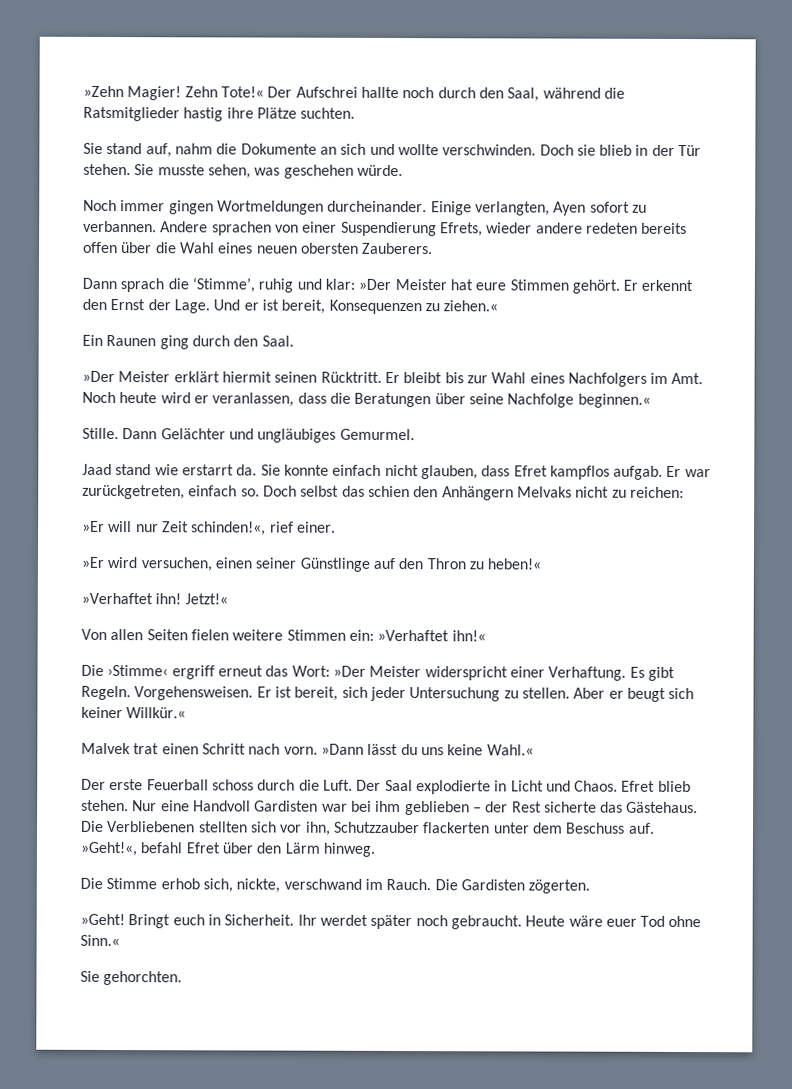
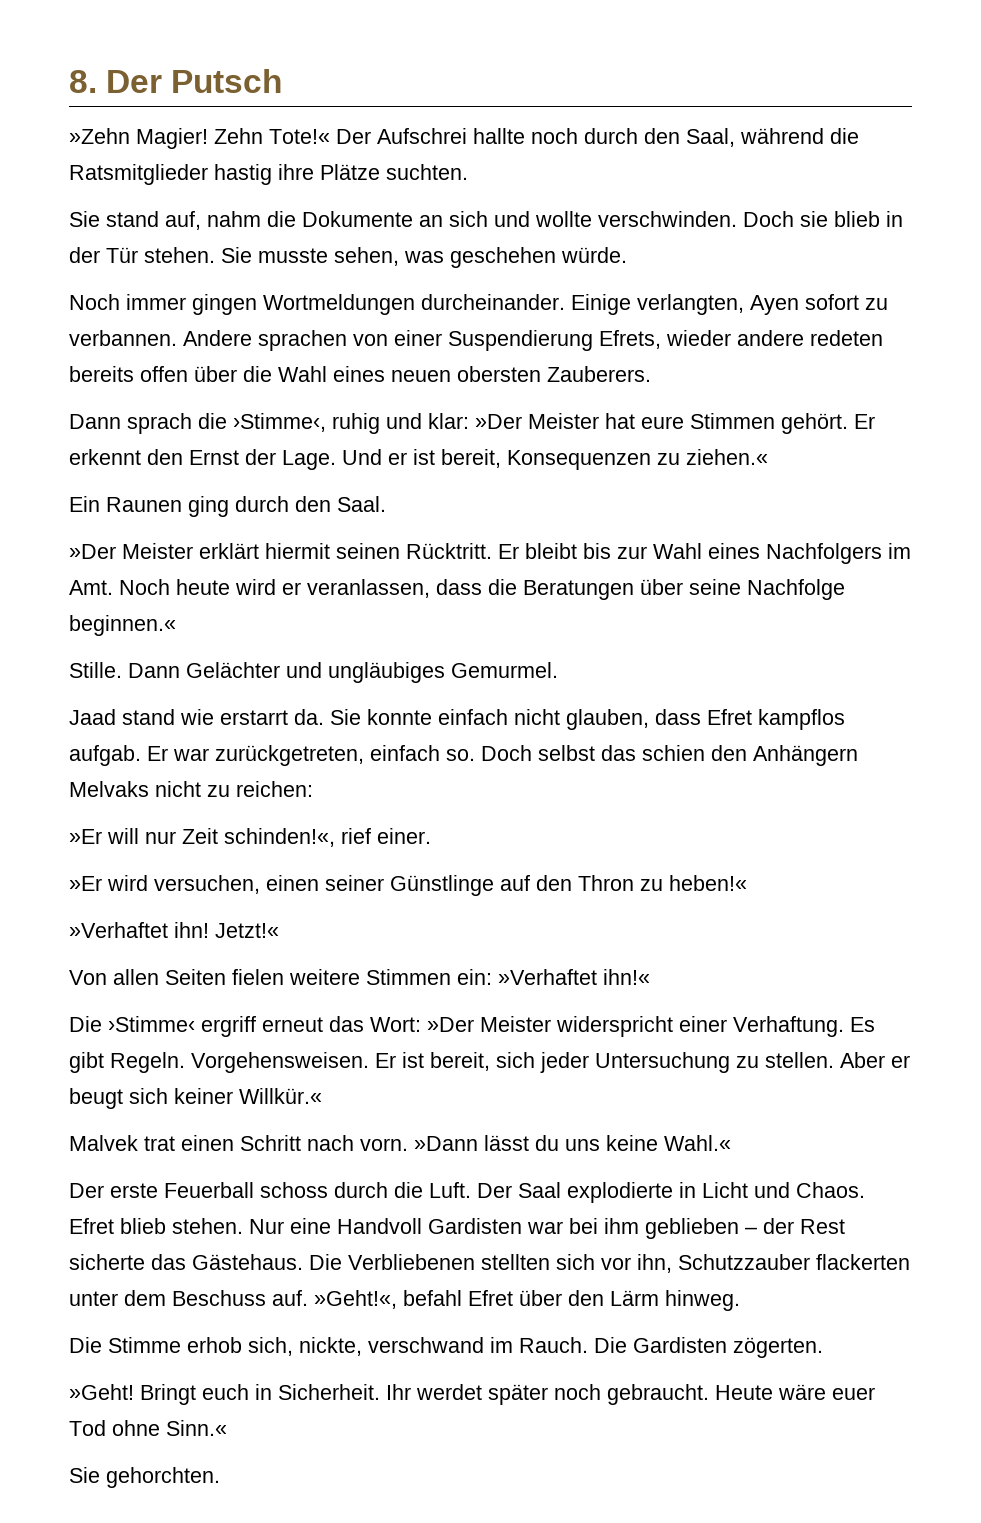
+ 8. Der Putsch
- Dann sprach die ‘Stimme’, ruhig und klar: »Der Meister hat eure Stimmen gehört.
+ Dann sprach die ›Stimme‹, ruhig und klar: »Der Meister hat eure Stimmen gehört.

